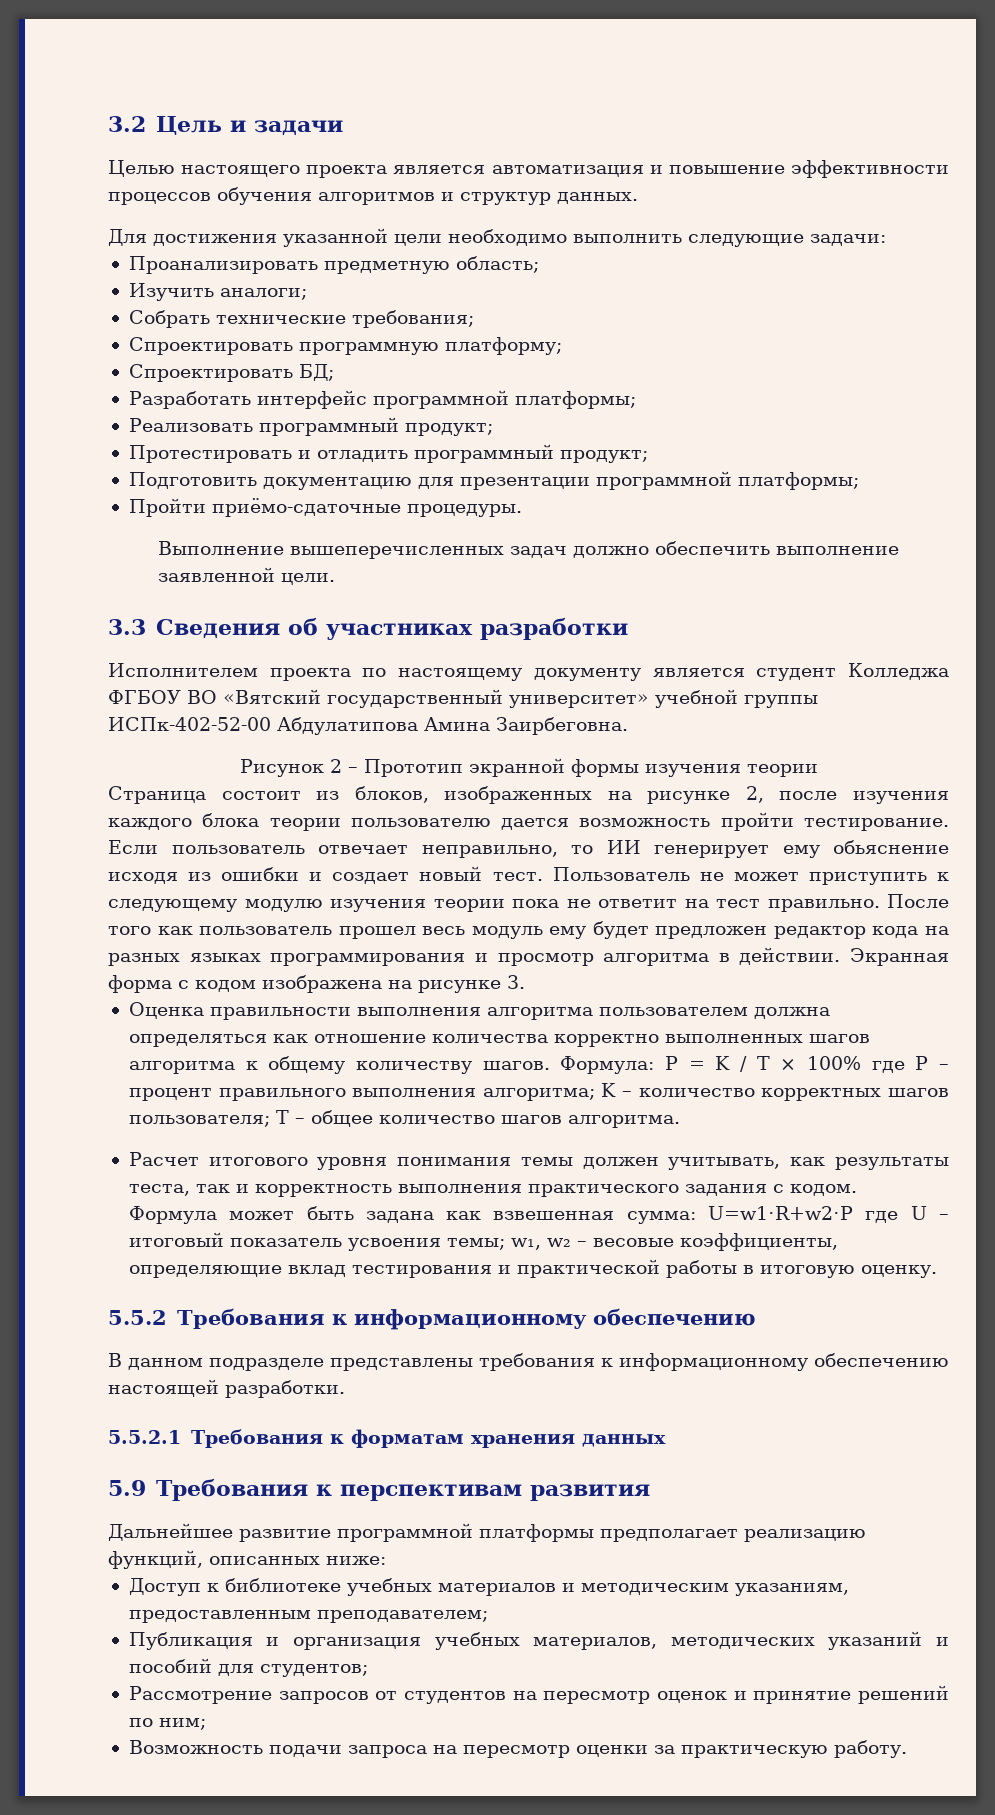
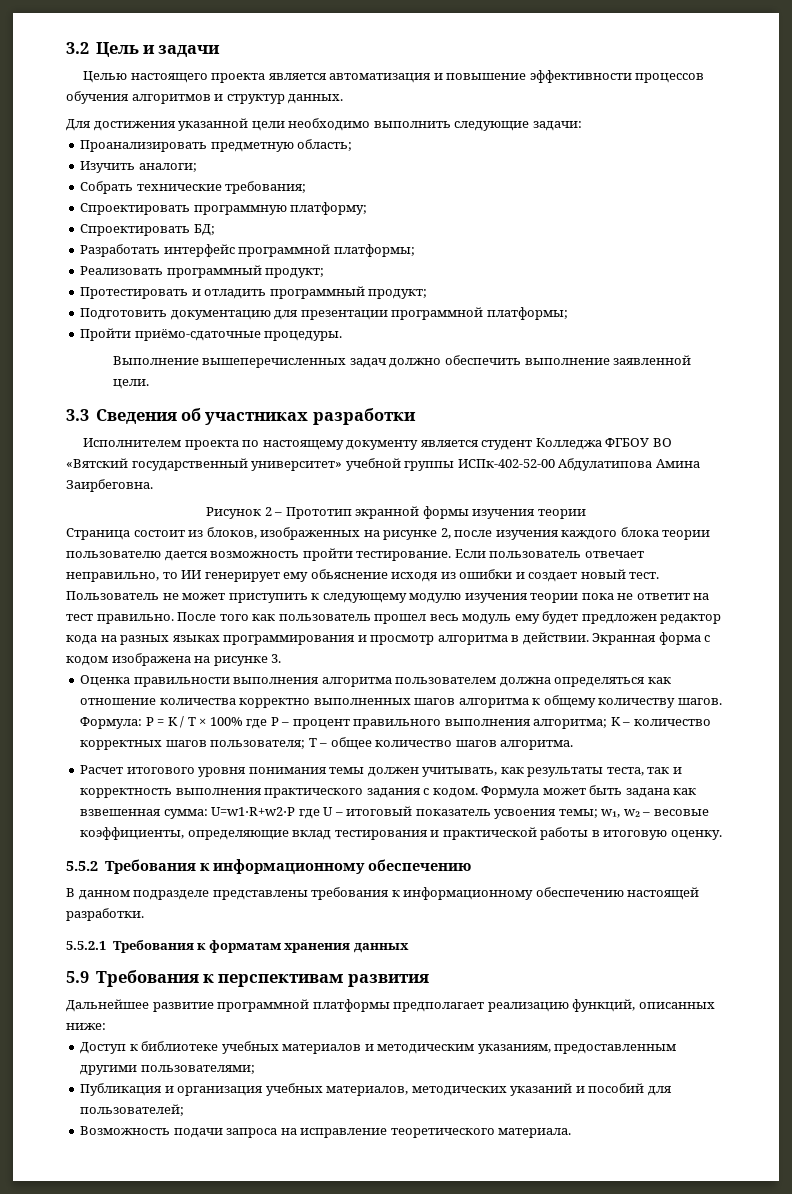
- Доступ к библиотеке учебных материалов и методическим указаниям, предоставленным преподавателем;
+ Доступ к библиотеке учебных материалов и методическим указаниям, предоставленным другими пользователями;
- Публикация и организация учебных материалов, методических указаний и пособий для студентов;
- Рассмотрение запросов от студентов на пересмотр оценок и принятие решений по ним;
+ Публикация и организация учебных материалов, методических указаний и пособий для пользователей;
- Возможность подачи запроса на пересмотр оценки за практическую работу.
+ Возможность подачи запроса на исправление теоретического материала.

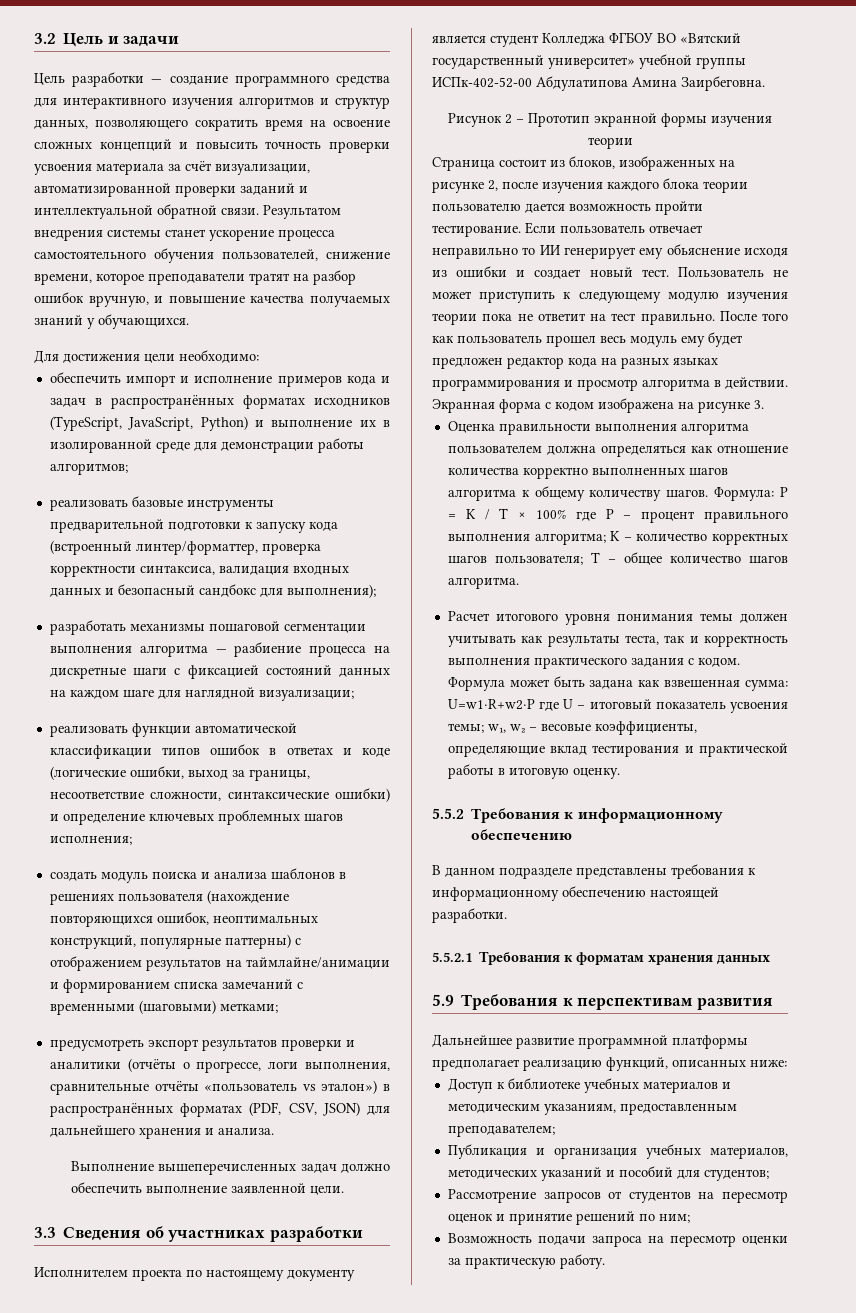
- Целью настоящего проекта является автоматизация и повышение эффективности процессов обучения алгоритмов и структур данных.
- Для достижения указанной цели необходимо выполнить следующие задачи:
- Проанализировать предметную область;
- Изучить аналоги;
- Собрать технические требования;
- Спроектировать программную платформу;
- Спроектировать БД;
- Разработать интерфейс программной платформы;
- Реализовать программный продукт;
- Протестировать и отладить программный продукт;
- Подготовить документацию для презентации программной платформы;
- Пройти приёмо-сдаточные процедуры.
+ Цель разработки — создание программного средства для интерактивного изучения алгоритмов и структур данных, позволяющего сократить время на освоение сложных концепций и повысить точность проверки усвоения материала за счёт визуализации, автоматизированной проверки заданий и интеллектуальной обратной связи. Результатом внедрения системы станет ускорение процесса самостоятельного обучения пользователей, снижение времени, которое преподаватели тратят на разбор ошибок вручную, и повышение качества получаемых знаний у обучающихся.
+ Для достижения цели необходимо:
+ обеспечить импорт и исполнение примеров кода и задач в распространённых форматах исходников (TypeScript, JavaScript, Python) и выполнение их в изолированной среде для демонстрации работы алгоритмов;
+ реализовать базовые инструменты предварительной подготовки к запуску кода (встроенный линтер/форматтер, проверка корректности синтаксиса, валидация входных данных и безопасный сандбокс для выполнения);
+ разработать механизмы пошаговой сегментации выполнения алгоритма — разбиение процесса на дискретные шаги с фиксацией состояний данных на каждом шаге для наглядной визуализации;
+ реализовать функции автоматической классификации типов ошибок в ответах и коде (логические ошибки, выход за границы, несоответствие сложности, синтаксические ошибки) и определение ключевых проблемных шагов исполнения;
+ создать модуль поиска и анализа шаблонов в решениях пользователя (нахождение повторяющихся ошибок, неоптимальных конструкций, популярные паттерны) с отображением результатов на таймлайне/анимации и формированием списка замечаний с временными (шаговыми) метками;
+ предусмотреть экспорт результатов проверки и аналитики (отчёты о прогрессе, логи выполнения, сравнительные отчёты «пользователь vs эталон») в распространённых форматах (PDF, CSV, JSON) для дальнейшего хранения и анализа.
- Если пользователь отвечает неправильно, то ИИ генерирует ему обьяснение исходя из ошибки и создает новый тест.
+ Если пользователь отвечает неправильно то ИИ генерирует ему обьяснение исходя из ошибки и создает новый тест.
- Расчет итогового уровня понимания темы должен учитывать, как результаты теста, так и корректность выполнения практического задания с кодом.
+ Расчет итогового уровня понимания темы должен учитывать как результаты теста, так и корректность выполнения практического задания с кодом.
- Доступ к библиотеке учебных материалов и методическим указаниям, предоставленным другими пользователями;
+ Доступ к библиотеке учебных материалов и методическим указаниям, предоставленным преподавателем;
- Публикация и организация учебных материалов, методических указаний и пособий для пользователей;
+ Публикация и организация учебных материалов, методических указаний и пособий для студентов;
+ Рассмотрение запросов от студентов на пересмотр оценок и принятие решений по ним;
- Возможность подачи запроса на исправление теоретического материала.
+ Возможность подачи запроса на пересмотр оценки за практическую работу.

